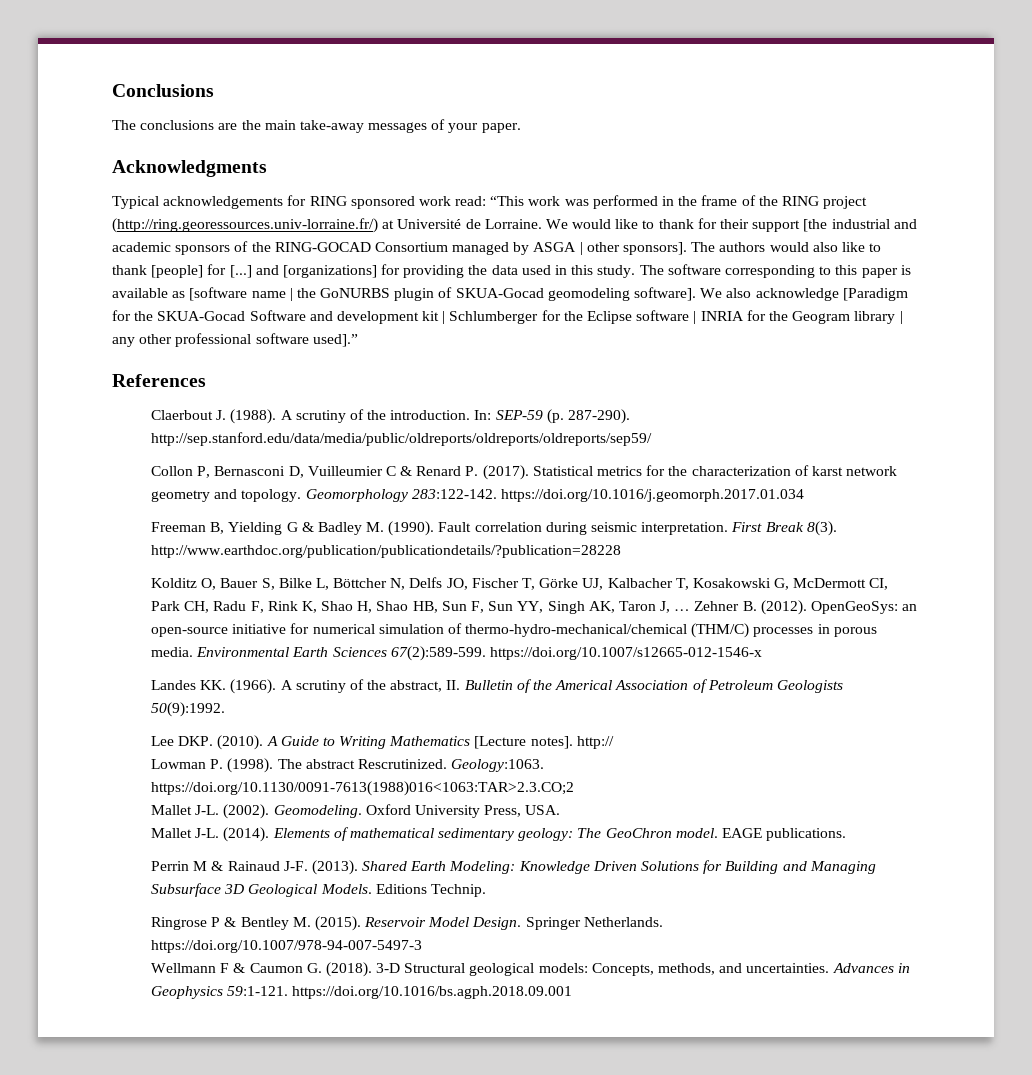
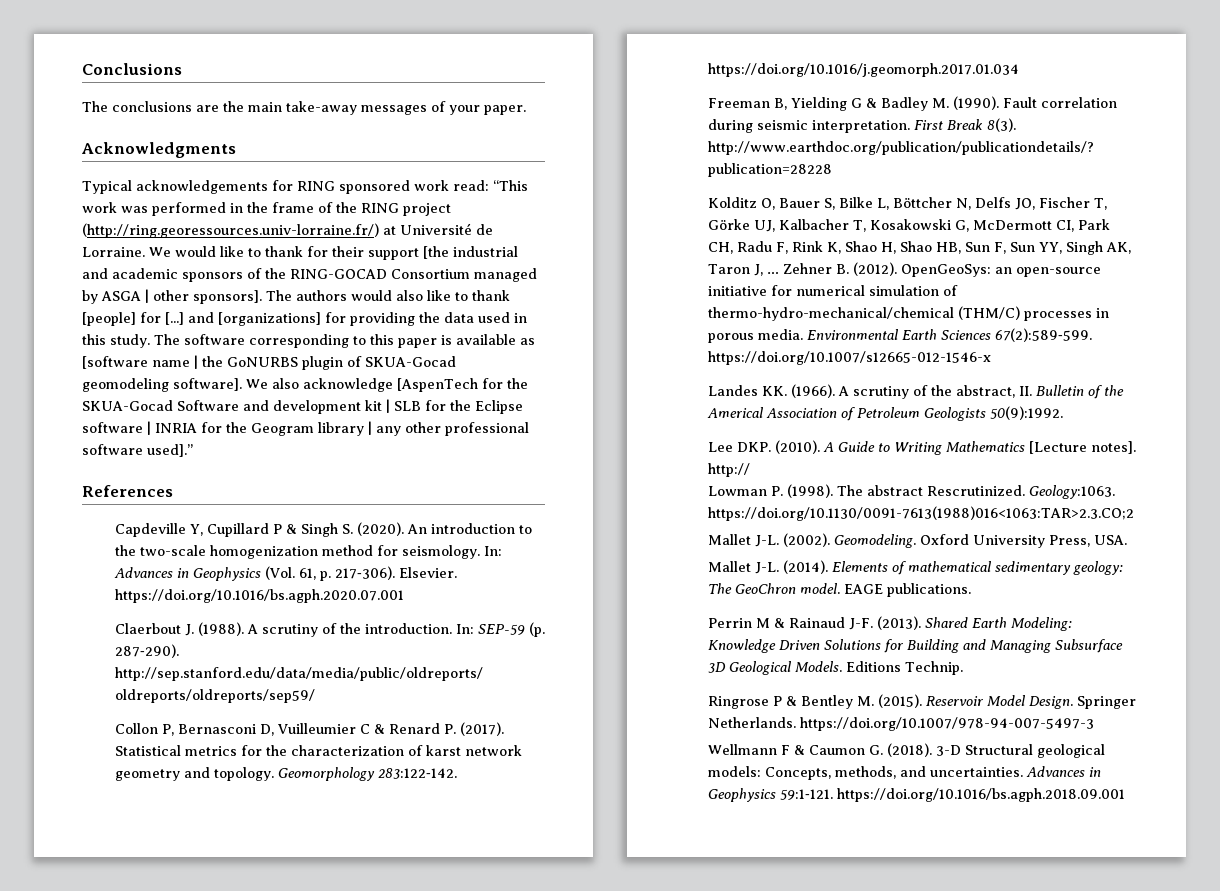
- We also acknowledge [Paradigm for the SKUA-Gocad Software and development kit | Schlumberger for the Eclipse software | INRIA for the Geogram library | any other professional software used].”
+ We also acknowledge [AspenTech for the SKUA-Gocad Software and development kit | SLB for the Eclipse software | INRIA for the Geogram library | any other professional software used].”
+ Capdeville Y, Cupillard P & Singh S. (2020). An introduction to the two-scale homogenization method for seismology. In: Advances in Geophysics (Vol. 61, p. 217‑306). Elsevier. https://doi.org/10.1016/bs.agph.2020.07.001

